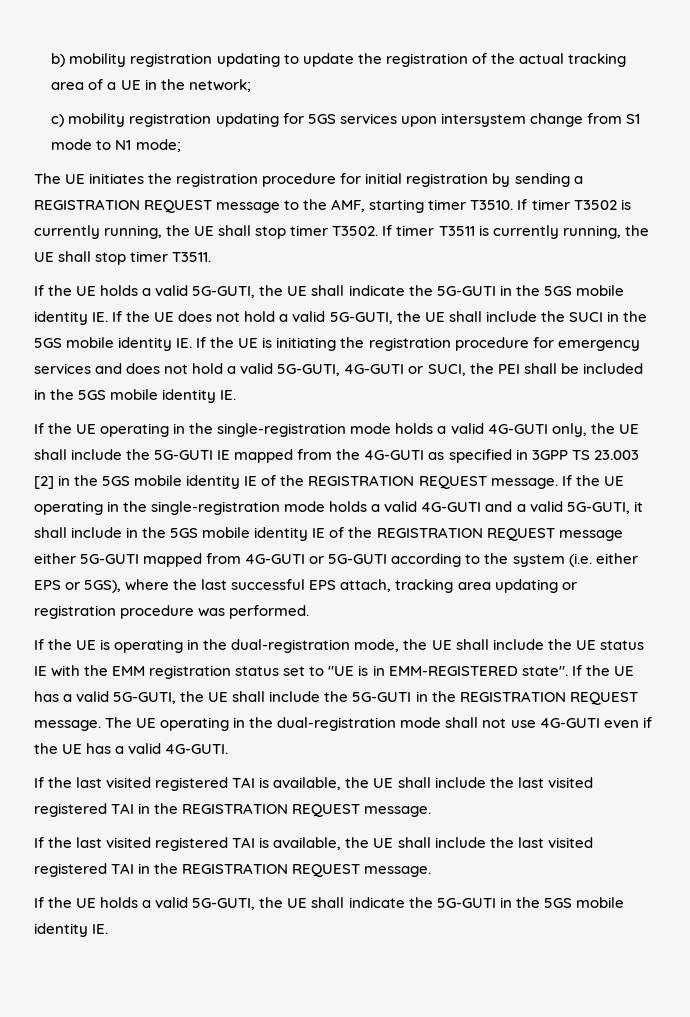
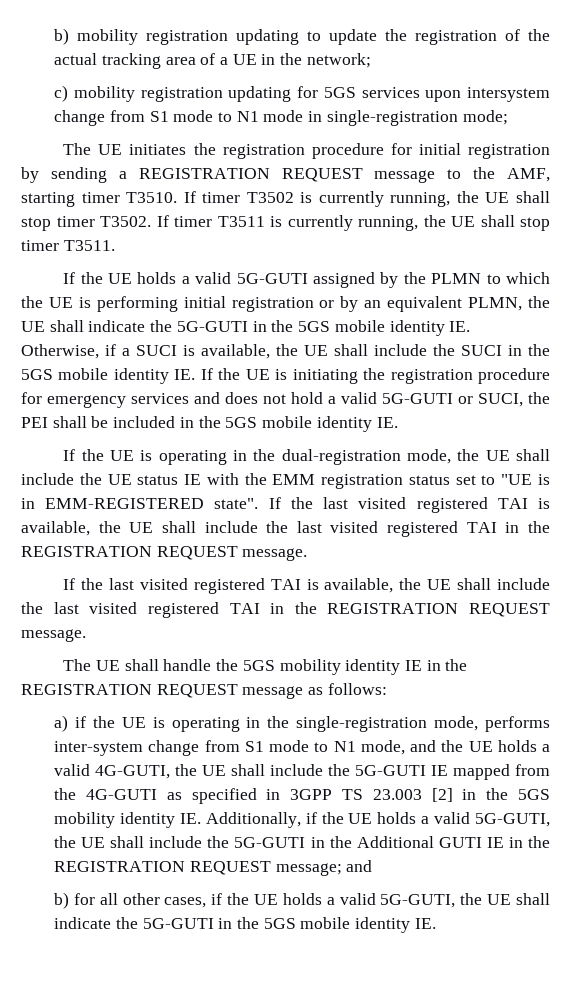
- c) mobility registration updating for 5GS services upon intersystem change from S1 mode to N1 mode;
+ c) mobility registration updating for 5GS services upon intersystem change from S1 mode to N1 mode in single-registration mode;
- If the UE holds a valid 5G-GUTI, the UE shall indicate the 5G-GUTI in the 5GS mobile identity IE. If the UE does not hold a valid 5G-GUTI, the UE shall include the SUCI in the 5GS mobile identity IE. If the UE is initiating the registration procedure for emergency services and does not hold a valid 5G-GUTI, 4G-GUTI or SUCI, the PEI shall be included in the 5GS mobile identity IE.
+ If the UE holds a valid 5G-GUTI assigned by the PLMN to which the UE is performing initial registration or by an equivalent PLMN, the UE shall indicate the 5G-GUTI in the 5GS mobile identity IE. Otherwise, if a SUCI is available, the UE shall include the SUCI in the 5GS mobile identity IE. If the UE is initiating the registration procedure for emergency services and does not hold a valid 5G-GUTI or SUCI, the PEI shall be included in the 5GS mobile identity IE.
- If the UE operating in the single-registration mode holds a valid 4G-GUTI only, the UE shall include the 5G-GUTI IE mapped from the 4G-GUTI as specified in 3GPP TS 23.003 [2] in the 5GS mobile identity IE of the REGISTRATION REQUEST message. If the UE operating in the single-registration mode holds a valid 4G-GUTI and a valid 5G-GUTI, it shall include in the 5GS mobile identity IE of the REGISTRATION REQUEST message either 5G-GUTI mapped from 4G-GUTI or 5G-GUTI according to the system (i.e. either EPS or 5GS), where the last successful EPS attach, tracking area updating or registration procedure was performed.
- If the UE is operating in the dual-registration mode, the UE shall include the UE status IE with the EMM registration status set to "UE is in EMM-REGISTERED state". If the UE has a valid 5G-GUTI, the UE shall include the 5G-GUTI in the REGISTRATION REQUEST message. The UE operating in the dual-registration mode shall not use 4G-GUTI even if the UE has a valid 4G-GUTI.
+ If the UE is operating in the dual-registration mode, the UE shall include the UE status IE with the EMM registration status set to "UE is in EMM-REGISTERED state". If the last visited registered TAI is available, the UE shall include the last visited registered TAI in the REGISTRATION REQUEST message.
  If the last visited registered TAI is available, the UE shall include the last visited registered TAI in the REGISTRATION REQUEST message.
- If the last visited registered TAI is available, the UE shall include the last visited registered TAI in the REGISTRATION REQUEST message.
- If the UE holds a valid 5G-GUTI, the UE shall indicate the 5G-GUTI in the 5GS mobile identity IE.
+ The UE shall handle the 5GS mobility identity IE in the REGISTRATION REQUEST message as follows:
+ a) if the UE is operating in the single-registration mode, performs inter-system change from S1 mode to N1 mode, and the UE holds a valid 4G-GUTI, the UE shall include the 5G-GUTI IE mapped from the 4G-GUTI as specified in 3GPP TS 23.003 [2] in the 5GS mobility identity IE. Additionally, if the UE holds a valid 5G-GUTI, the UE shall include the 5G-GUTI in the Additional GUTI IE in the REGISTRATION REQUEST message; and
+ b) for all other cases, if the UE holds a valid 5G-GUTI, the UE shall indicate the 5G-GUTI in the 5GS mobile identity IE.

